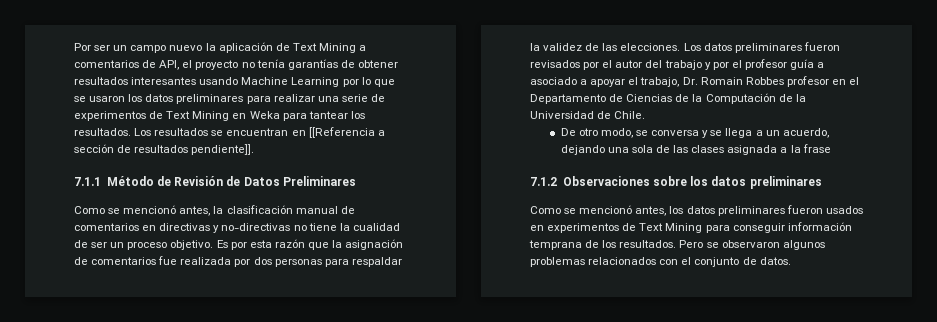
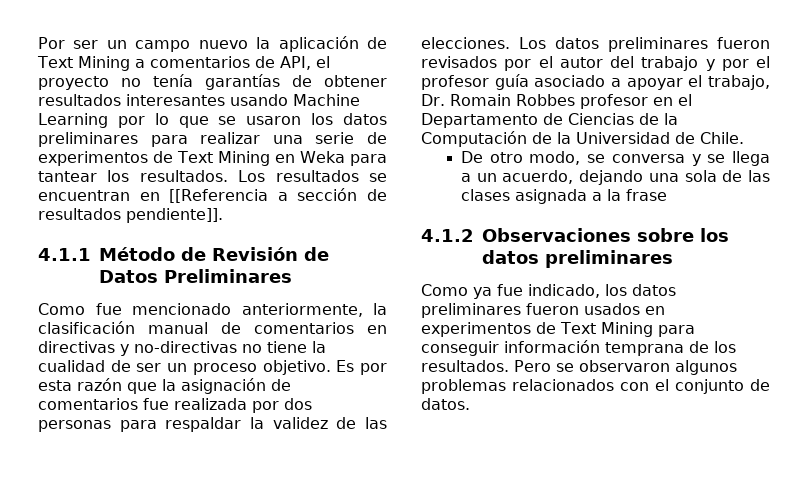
- 7.1.1 Método de Revisión de Datos Preliminares
+ 4.1.1 Método de Revisión de Datos Preliminares
- Como se mencionó antes, la clasificación manual de comentarios en directivas y no-directivas no tiene la cualidad de ser un proceso objetivo.
+ Como fue mencionado anteriormente, la clasificación manual de comentarios en directivas y no-directivas no tiene la cualidad de ser un proceso objetivo.
- Los datos preliminares fueron revisados por el autor del trabajo y por el profesor guía a asociado a apoyar el trabajo, Dr. Romain Robbes profesor en el Departamento de Ciencias de la Computación de la Universidad de Chile.
+ Los datos preliminares fueron revisados por el autor del trabajo y por el profesor guía asociado a apoyar el trabajo, Dr. Romain Robbes profesor en el Departamento de Ciencias de la Computación de la Universidad de Chile.
- 7.1.2 Observaciones sobre los datos preliminares
+ 4.1.2 Observaciones sobre los datos preliminares
- Como se mencionó antes, los datos preliminares fueron usados en experimentos de Text Mining para conseguir información temprana de los resultados.
+ Como ya fue indicado, los datos preliminares fueron usados en experimentos de Text Mining para conseguir información temprana de los resultados.

